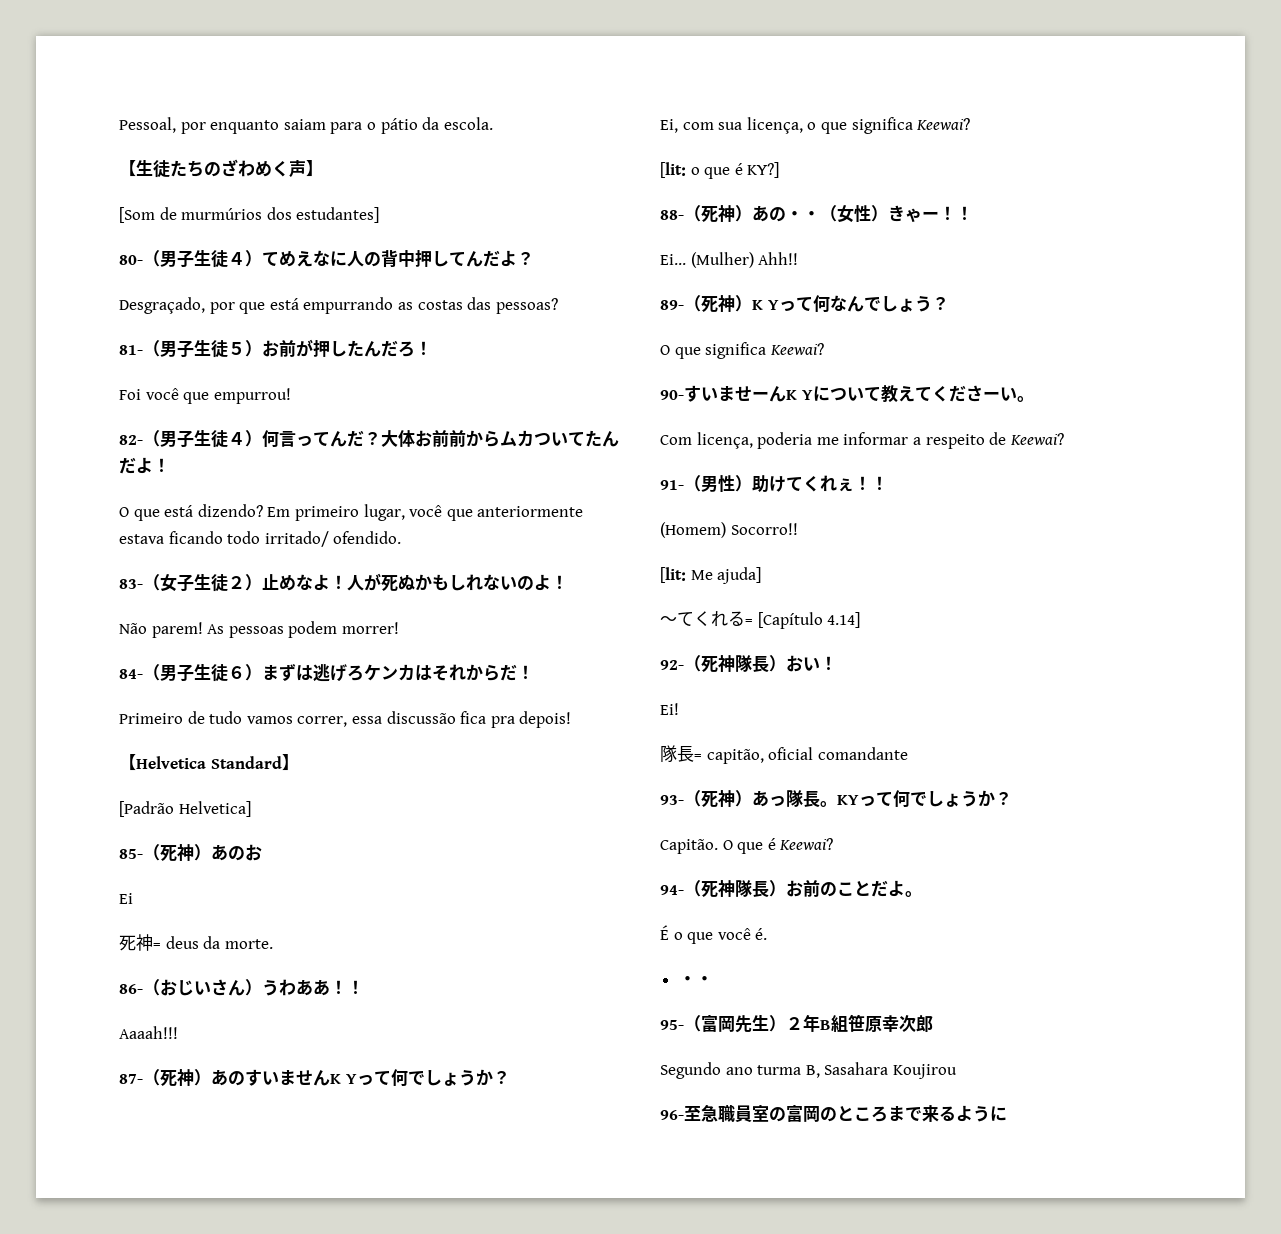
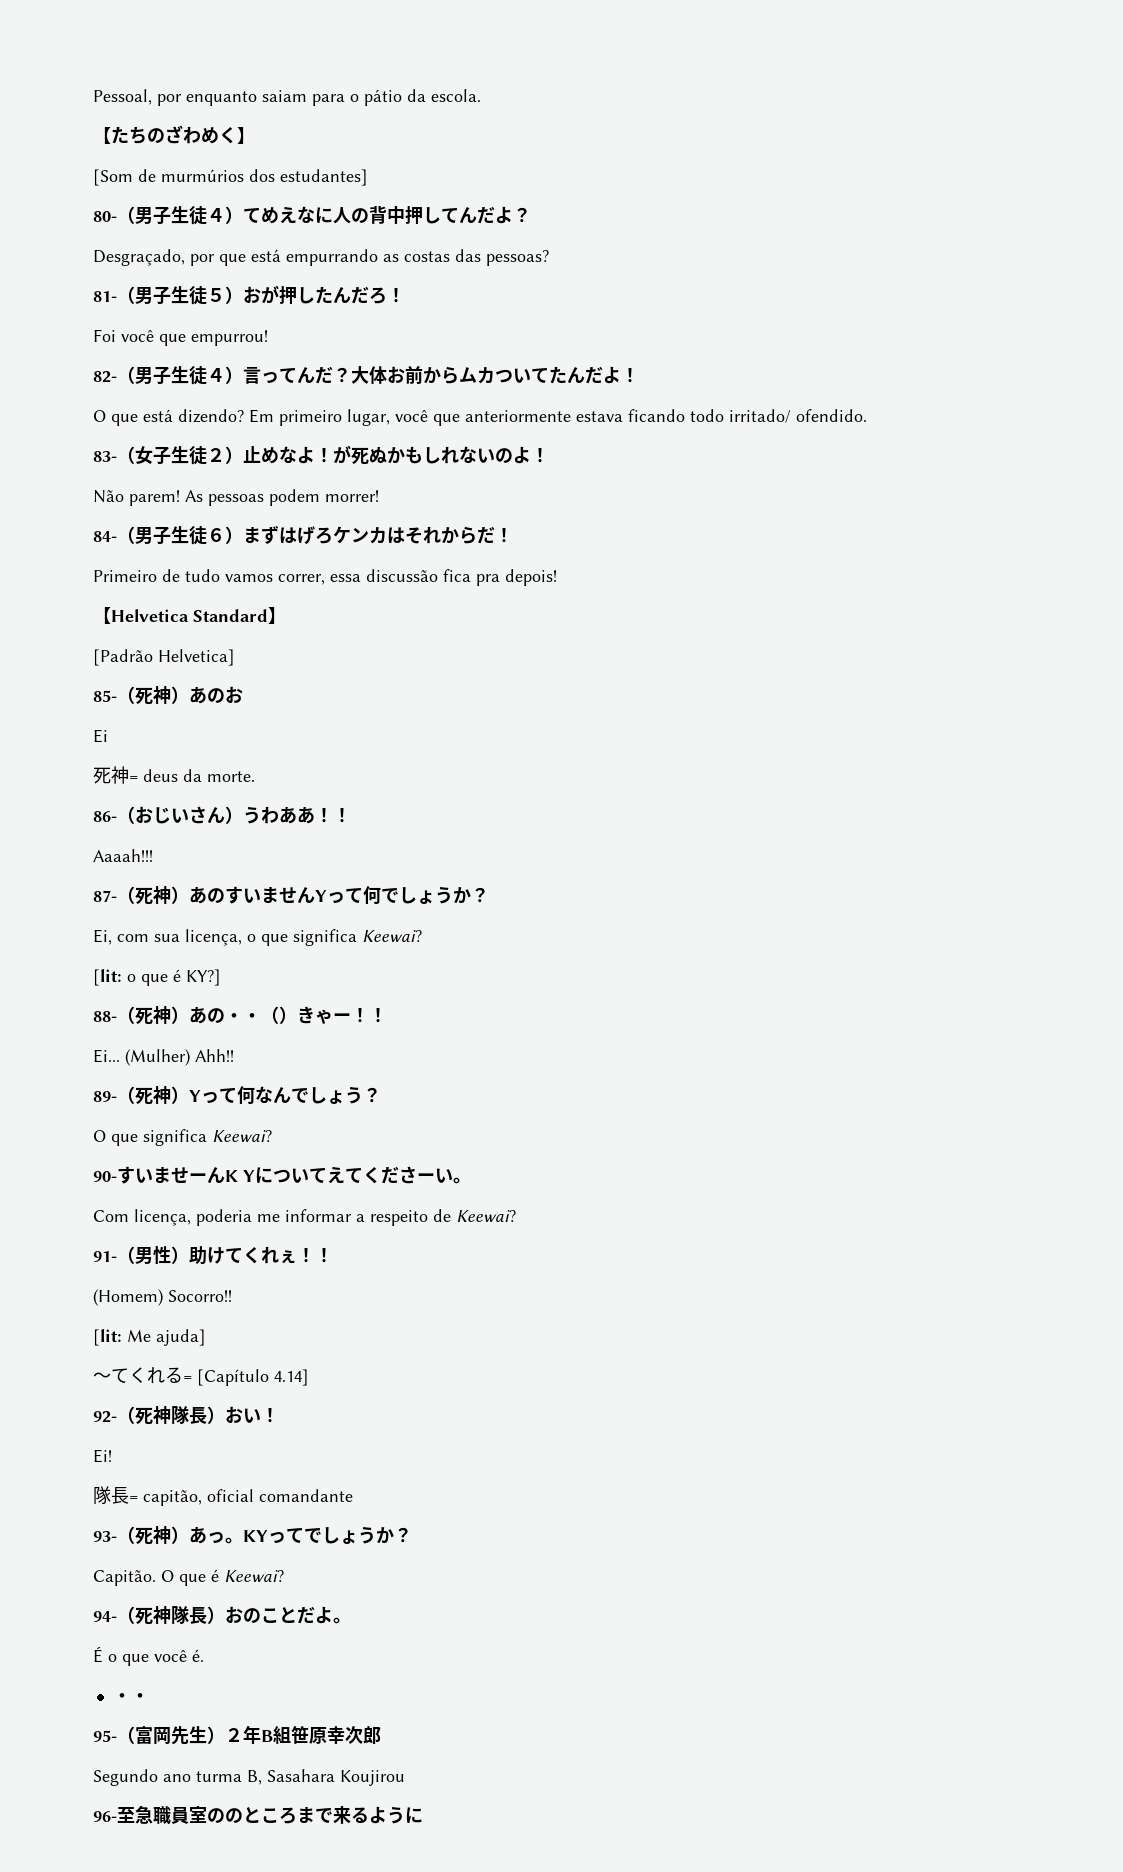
- 【生徒たちのざわめく声】
+ 【たちのざわめく】
- 81-（男子生徒５）お前が押したんだろ！
+ 81-（男子生徒５）おが押したんだろ！
- 82-（男子生徒４）何言ってんだ？
+ 82-（男子生徒４）言ってんだ？
- 大体お前前からムカついてたんだよ！
+ 大体お前からムカついてたんだよ！
- 人が死ぬかもしれないのよ！
+ が死ぬかもしれないのよ！
- 84-（男子生徒６）まずは逃げろケンカはそれからだ！
+ 84-（男子生徒６）まずはげろケンカはそれからだ！
- 87-（死神）あのすいませんK Yって何でしょうか？
+ 87-（死神）あのすいませんYって何でしょうか？
- 88-（死神）あの・・（女性）きゃー！
+ 88-（死神）あの・・（）きゃー！
- 89-（死神）K Yって何なんでしょう？
+ 89-（死神）Yって何なんでしょう？
- 90-すいませーんK Yについて教えてくださーい。
+ 90-すいませーんK Yについてえてくださーい。
- 93-（死神）あっ隊長。
+ 93-（死神）あっ。
- KYって何でしょうか？
+ KYってでしょうか？
- 94-（死神隊長）お前のことだよ。
+ 94-（死神隊長）おのことだよ。
- 96-至急職員室の富岡のところまで来るように
+ 96-至急職員室ののところまで来るように

